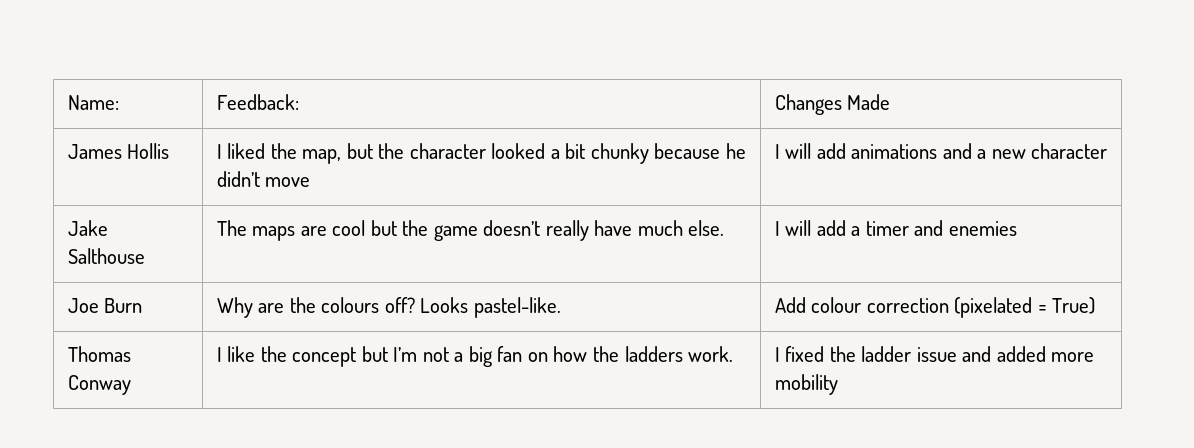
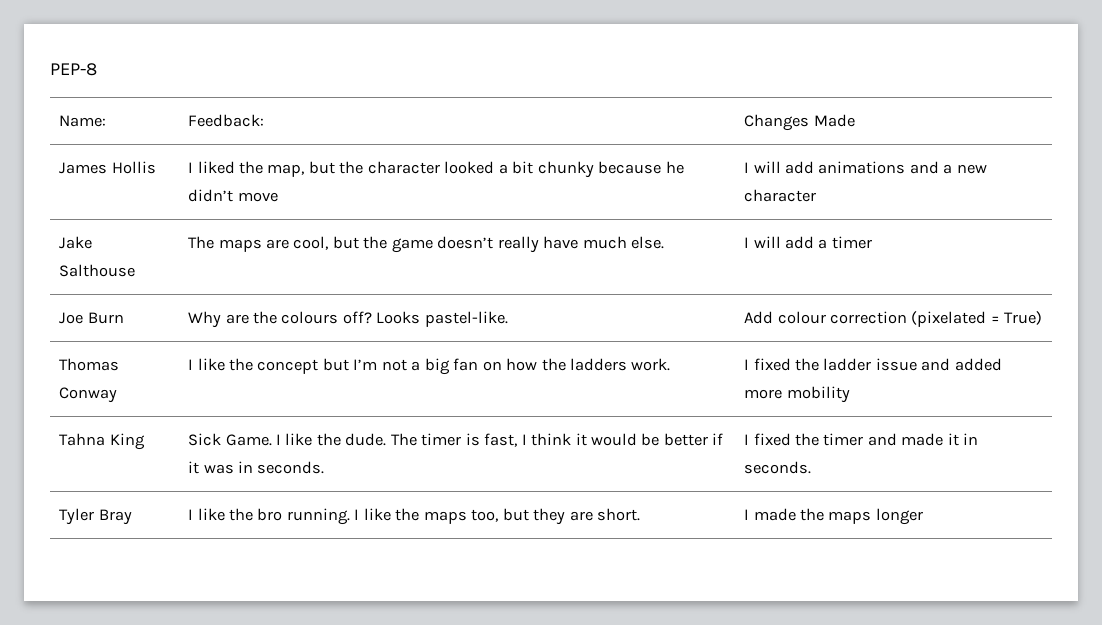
+ PEP-8
- Jake Salthouse | The maps are cool but the game doesn’t really have much else. | I will add a timer and enemies
+ Jake Salthouse | The maps are cool, but the game doesn’t really have much else. | I will add a timer
+ Tahna King | Sick Game. I like the dude. The timer is fast, I think it would be better if it was in seconds. | I fixed the timer and made it in seconds.
+ Tyler Bray | I like the bro running. I like the maps too, but they are short. | I made the maps longer

